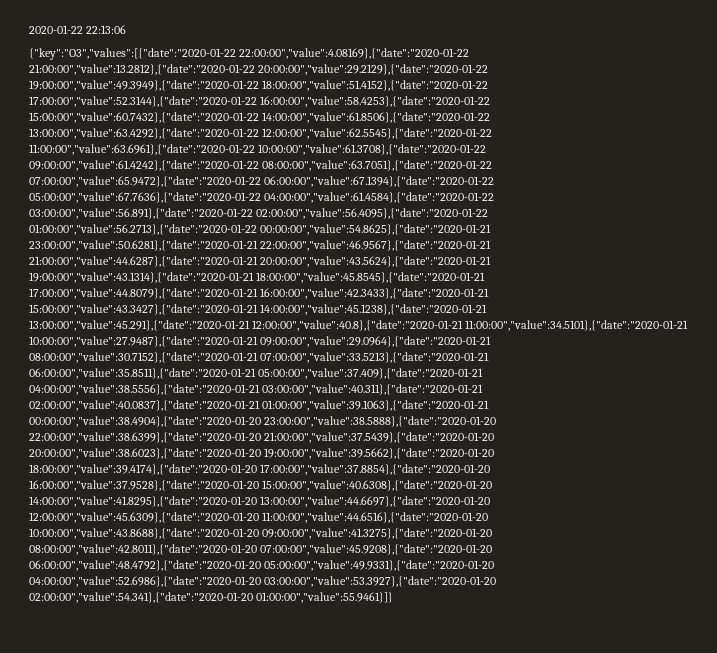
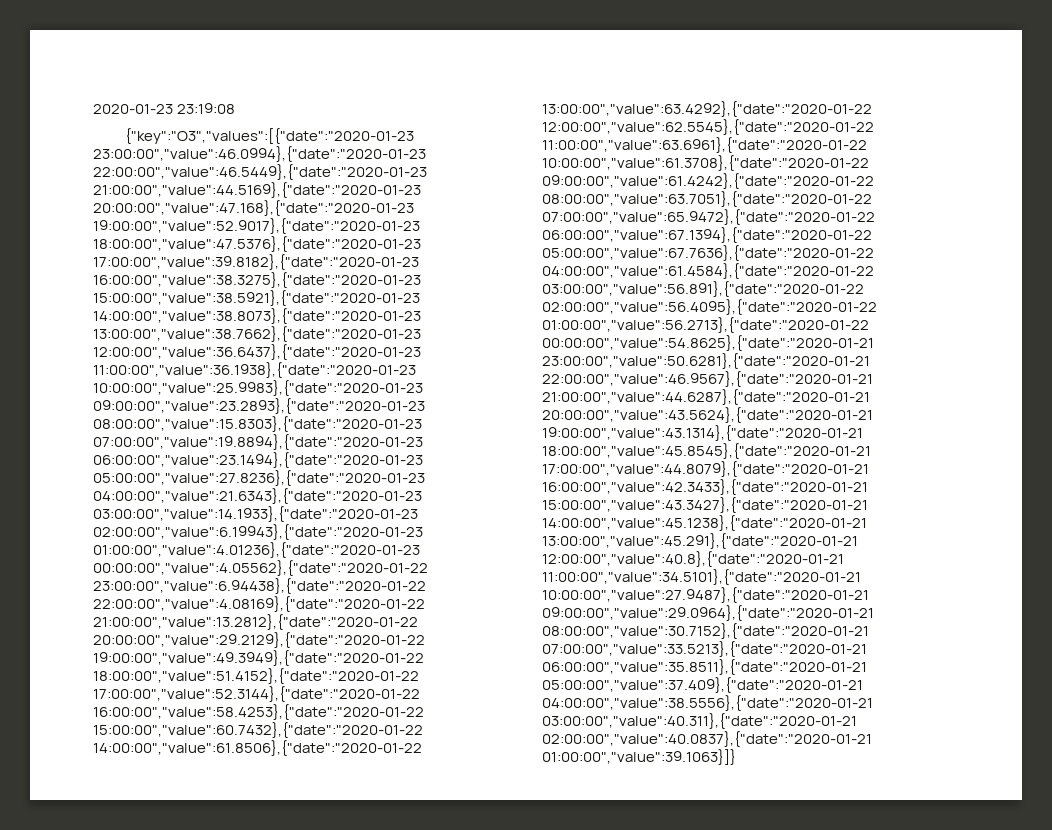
- 2020-01-22 22:13:06
- {"key":"O3","values":[{"date":"2020-01-22 22:00:00","value":4.08169},{"date":"2020-01-22 21:00:00","value":13.2812},{"date":"2020-01-22 20:00:00","value":29.2129},{"date":"2020-01-22 19:00:00","value":49.3949},{"date":"2020-01-22 18:00:00","value":51.4152},{"date":"2020-01-22 17:00:00","value":52.3144},{"date":"2020-01-22 16:00:00","value":58.4253},{"date":"2020-01-22 15:00:00","value":60.7432},{"date":"2020-01-22 14:00:00","value":61.8506},{"date":"2020-01-22 13:00:00","value":63.4292},{"date":"2020-01-22 12:00:00","value":62.5545},{"date":"2020-01-22 11:00:00","value":63.6961},{"date":"2020-01-22 10:00:00","value":61.3708},{"date":"2020-01-22 09:00:00","value":61.4242},{"date":"2020-01-22 08:00:00","value":63.7051},{"date":"2020-01-22 07:00:00","value":65.9472},{"date":"2020-01-22 06:00:00","value":67.1394},{"date":"2020-01-22 05:00:00","value":67.7636},{"date":"2020-01-22 04:00:00","value":61.4584},{"date":"2020-01-22 03:00:00","value":56.891},{"date":"2020-01-22 02:00:00","value":56.4095},{"date":"2020-01-22 01:00:00","value":56.2713},{"date":"2020-01-22 00:00:00","value":54.8625},{"date":"2020-01-21 23:00:00","value":50.6281},{"date":"2020-01-21 22:00:00","value":46.9567},{"date":"2020-01-21 21:00:00","value":44.6287},{"date":"2020-01-21 20:00:00","value":43.5624},{"date":"2020-01-21 19:00:00","value":43.1314},{"date":"2020-01-21 18:00:00","value":45.8545},{"date":"2020-01-21 17:00:00","value":44.8079},{"date":"2020-01-21 16:00:00","value":42.3433},{"date":"2020-01-21 15:00:00","value":43.3427},{"date":"2020-01-21 14:00:00","value":45.1238},{"date":"2020-01-21 13:00:00","value":45.291},{"date":"2020-01-21 12:00:00","value":40.8},{"date":"2020-01-21 11:00:00","value":34.5101},{"date":"2020-01-21 10:00:00","value":27.9487},{"date":"2020-01-21 09:00:00","value":29.0964},{"date":"2020-01-21 08:00:00","value":30.7152},{"date":"2020-01-21 07:00:00","value":33.5213},{"date":"2020-01-21 06:00:00","value":35.8511},{"date":"2020-01-21 05:00:00","value":37.409},{"date":"2020-01-21 04:00:00","value":38.5556},{"date":"2020-01-21 03:00:00","value":40.311},{"date":"2020-01-21 02:00:00","value":40.0837},{"date":"2020-01-21 01:00:00","value":39.1063},{"date":"2020-01-21 00:00:00","value":38.4904},{"date":"2020-01-20 23:00:00","value":38.5888},{"date":"2020-01-20 22:00:00","value":38.6399},{"date":"2020-01-20 21:00:00","value":37.5439},{"date":"2020-01-20 20:00:00","value":38.6023},{"date":"2020-01-20 19:00:00","value":39.5662},{"date":"2020-01-20 18:00:00","value":39.4174},{"date":"2020-01-20 17:00:00","value":37.8854},{"date":"2020-01-20 16:00:00","value":37.9528},{"date":"2020-01-20 15:00:00","value":40.6308},{"date":"2020-01-20 14:00:00","value":41.8295},{"date":"2020-01-20 13:00:00","value":44.6697},{"date":"2020-01-20 12:00:00","value":45.6309},{"date":"2020-01-20 11:00:00","value":44.6516},{"date":"2020-01-20 10:00:00","value":43.8688},{"date":"2020-01-20 09:00:00","value":41.3275},{"date":"2020-01-20 08:00:00","value":42.8011},{"date":"2020-01-20 07:00:00","value":45.9208},{"date":"2020-01-20 06:00:00","value":48.4792},{"date":"2020-01-20 05:00:00","value":49.9331},{"date":"2020-01-20 04:00:00","value":52.6986},{"date":"2020-01-20 03:00:00","value":53.3927},{"date":"2020-01-20 02:00:00","value":54.341},{"date":"2020-01-20 01:00:00","value":55.9461}]}
+ 2020-01-23 23:19:08
+ {"key":"O3","values":[{"date":"2020-01-23 23:00:00","value":46.0994},{"date":"2020-01-23 22:00:00","value":46.5449},{"date":"2020-01-23 21:00:00","value":44.5169},{"date":"2020-01-23 20:00:00","value":47.168},{"date":"2020-01-23 19:00:00","value":52.9017},{"date":"2020-01-23 18:00:00","value":47.5376},{"date":"2020-01-23 17:00:00","value":39.8182},{"date":"2020-01-23 16:00:00","value":38.3275},{"date":"2020-01-23 15:00:00","value":38.5921},{"date":"2020-01-23 14:00:00","value":38.8073},{"date":"2020-01-23 13:00:00","value":38.7662},{"date":"2020-01-23 12:00:00","value":36.6437},{"date":"2020-01-23 11:00:00","value":36.1938},{"date":"2020-01-23 10:00:00","value":25.9983},{"date":"2020-01-23 09:00:00","value":23.2893},{"date":"2020-01-23 08:00:00","value":15.8303},{"date":"2020-01-23 07:00:00","value":19.8894},{"date":"2020-01-23 06:00:00","value":23.1494},{"date":"2020-01-23 05:00:00","value":27.8236},{"date":"2020-01-23 04:00:00","value":21.6343},{"date":"2020-01-23 03:00:00","value":14.1933},{"date":"2020-01-23 02:00:00","value":6.19943},{"date":"2020-01-23 01:00:00","value":4.01236},{"date":"2020-01-23 00:00:00","value":4.05562},{"date":"2020-01-22 23:00:00","value":6.94438},{"date":"2020-01-22 22:00:00","value":4.08169},{"date":"2020-01-22 21:00:00","value":13.2812},{"date":"2020-01-22 20:00:00","value":29.2129},{"date":"2020-01-22 19:00:00","value":49.3949},{"date":"2020-01-22 18:00:00","value":51.4152},{"date":"2020-01-22 17:00:00","value":52.3144},{"date":"2020-01-22 16:00:00","value":58.4253},{"date":"2020-01-22 15:00:00","value":60.7432},{"date":"2020-01-22 14:00:00","value":61.8506},{"date":"2020-01-22 13:00:00","value":63.4292},{"date":"2020-01-22 12:00:00","value":62.5545},{"date":"2020-01-22 11:00:00","value":63.6961},{"date":"2020-01-22 10:00:00","value":61.3708},{"date":"2020-01-22 09:00:00","value":61.4242},{"date":"2020-01-22 08:00:00","value":63.7051},{"date":"2020-01-22 07:00:00","value":65.9472},{"date":"2020-01-22 06:00:00","value":67.1394},{"date":"2020-01-22 05:00:00","value":67.7636},{"date":"2020-01-22 04:00:00","value":61.4584},{"date":"2020-01-22 03:00:00","value":56.891},{"date":"2020-01-22 02:00:00","value":56.4095},{"date":"2020-01-22 01:00:00","value":56.2713},{"date":"2020-01-22 00:00:00","value":54.8625},{"date":"2020-01-21 23:00:00","value":50.6281},{"date":"2020-01-21 22:00:00","value":46.9567},{"date":"2020-01-21 21:00:00","value":44.6287},{"date":"2020-01-21 20:00:00","value":43.5624},{"date":"2020-01-21 19:00:00","value":43.1314},{"date":"2020-01-21 18:00:00","value":45.8545},{"date":"2020-01-21 17:00:00","value":44.8079},{"date":"2020-01-21 16:00:00","value":42.3433},{"date":"2020-01-21 15:00:00","value":43.3427},{"date":"2020-01-21 14:00:00","value":45.1238},{"date":"2020-01-21 13:00:00","value":45.291},{"date":"2020-01-21 12:00:00","value":40.8},{"date":"2020-01-21 11:00:00","value":34.5101},{"date":"2020-01-21 10:00:00","value":27.9487},{"date":"2020-01-21 09:00:00","value":29.0964},{"date":"2020-01-21 08:00:00","value":30.7152},{"date":"2020-01-21 07:00:00","value":33.5213},{"date":"2020-01-21 06:00:00","value":35.8511},{"date":"2020-01-21 05:00:00","value":37.409},{"date":"2020-01-21 04:00:00","value":38.5556},{"date":"2020-01-21 03:00:00","value":40.311},{"date":"2020-01-21 02:00:00","value":40.0837},{"date":"2020-01-21 01:00:00","value":39.1063}]}

